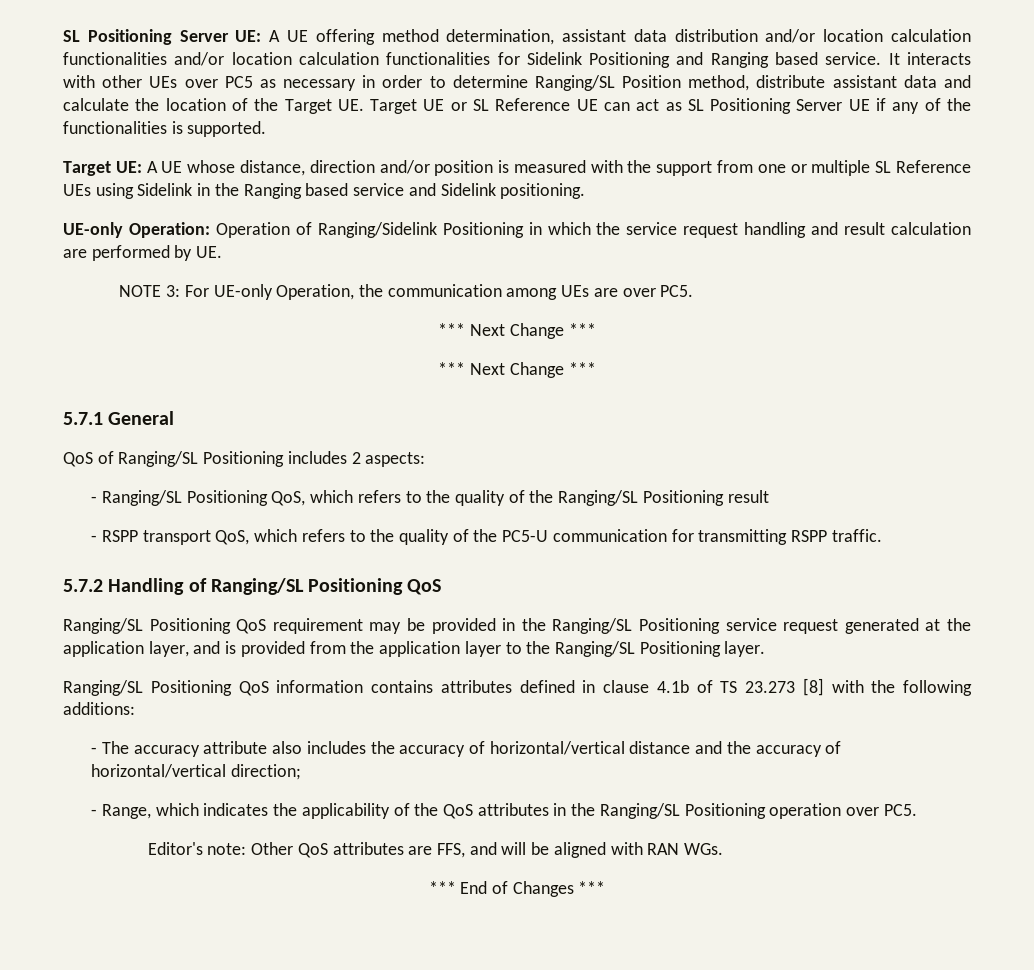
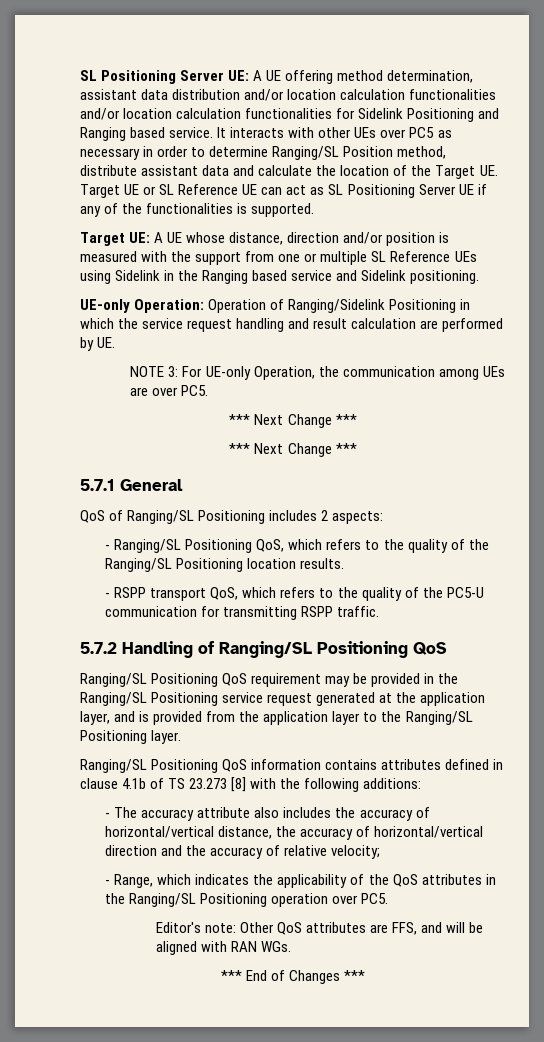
- - Ranging/SL Positioning QoS, which refers to the quality of the Ranging/SL Positioning result
+ - Ranging/SL Positioning QoS, which refers to the quality of the Ranging/SL Positioning location results.
- - The accuracy attribute also includes the accuracy of horizontal/vertical distance and the accuracy of horizontal/vertical direction;
+ - The accuracy attribute also includes the accuracy of horizontal/vertical distance, the accuracy of horizontal/vertical direction and the accuracy of relative velocity;

